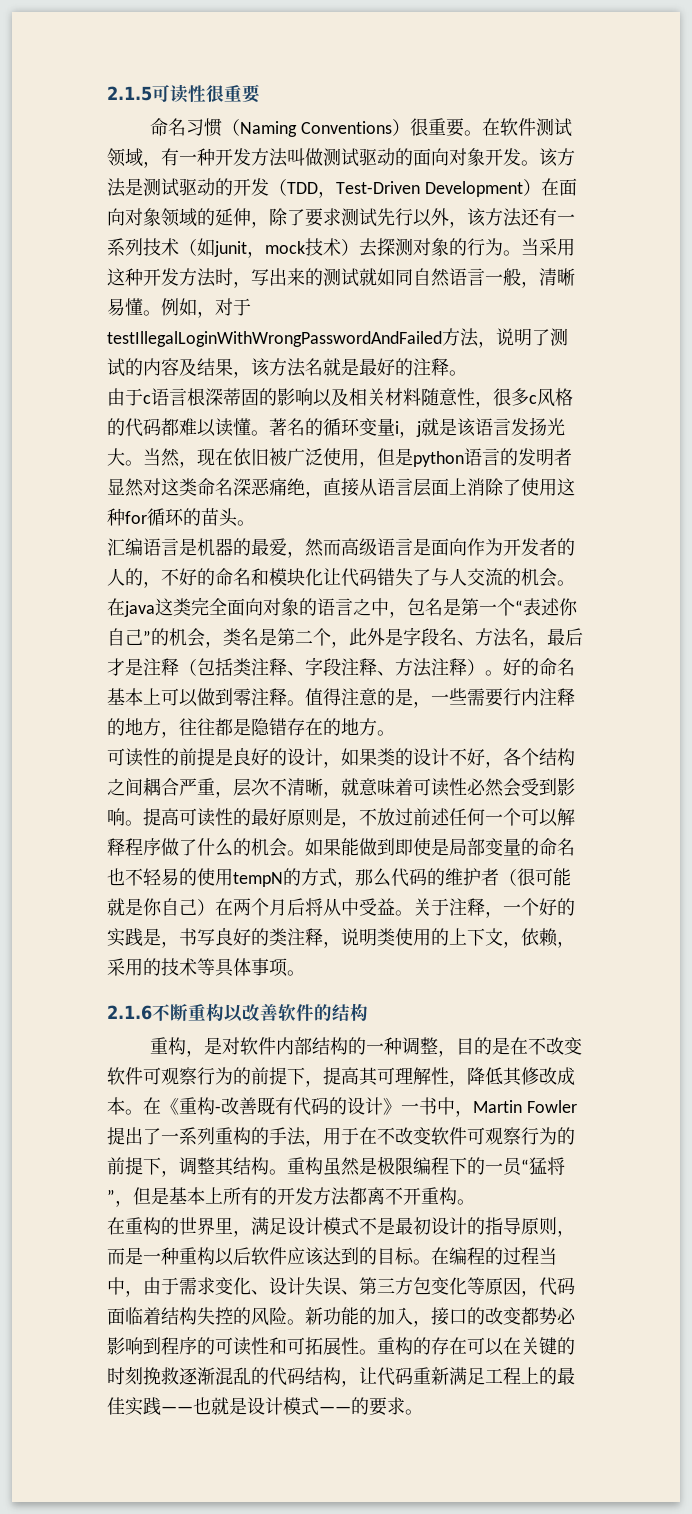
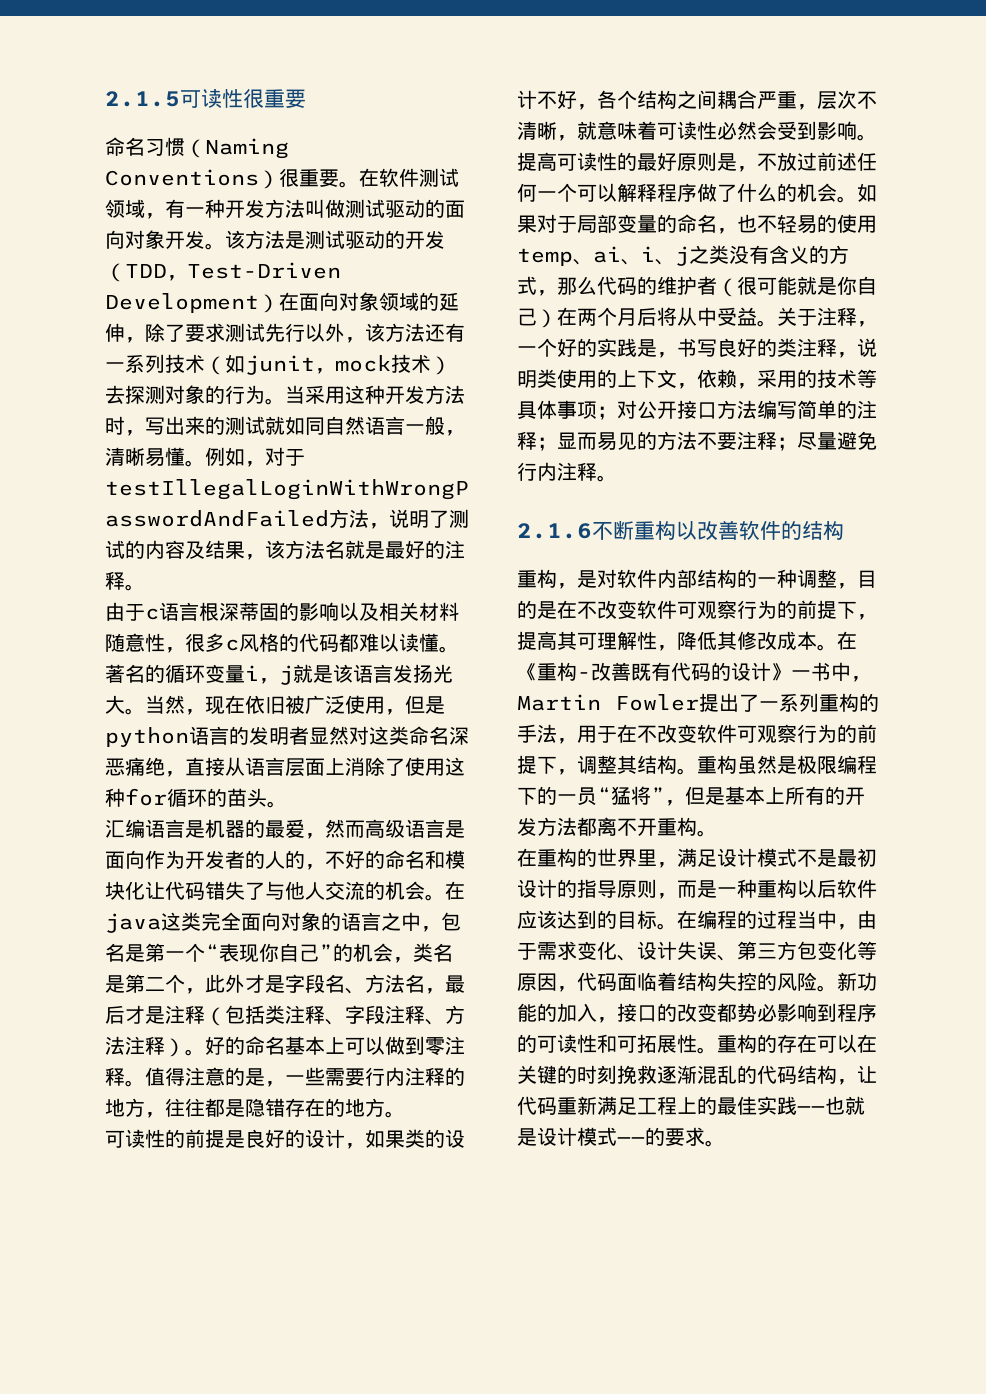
- 汇编语言是机器的最爱，然而高级语言是面向作为开发者的人的，不好的命名和模块化让代码错失了与人交流的机会。
+ 汇编语言是机器的最爱，然而高级语言是面向作为开发者的人的，不好的命名和模块化让代码错失了与他人交流的机会。
- 在java这类完全面向对象的语言之中，包名是第一个“表述你自己”的机会，类名是第二个，此外是字段名、方法名，最后才是注释（包括类注释、字段注释、方法注释）。
+ 在java这类完全面向对象的语言之中，包名是第一个“表现你自己”的机会，类名是第二个，此外才是字段名、方法名，最后才是注释（包括类注释、字段注释、方法注释）。
- 如果能做到即使是局部变量的命名也不轻易的使用tempN的方式，那么代码的维护者（很可能就是你自己）在两个月后将从中受益。
+ 如果对于局部变量的命名，也不轻易的使用temp、ai、i、j之类没有含义的方式，那么代码的维护者（很可能就是你自己）在两个月后将从中受益。
- 关于注释，一个好的实践是，书写良好的类注释，说明类使用的上下文，依赖，采用的技术等具体事项。
+ 关于注释，一个好的实践是，书写良好的类注释，说明类使用的上下文，依赖，采用的技术等具体事项；对公开接口方法编写简单的注释；显而易见的方法不要注释；尽量避免行内注释。

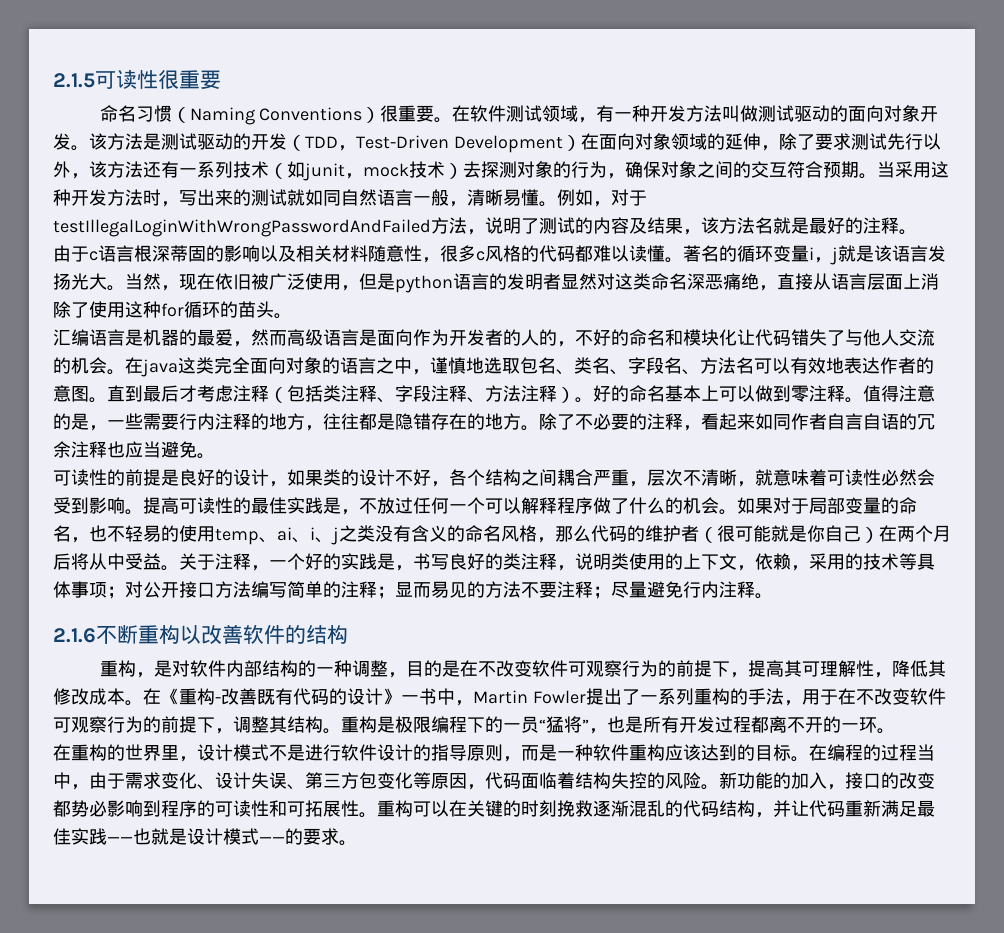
- 该方法是测试驱动的开发（TDD，Test-Driven Development）在面向对象领域的延伸，除了要求测试先行以外，该方法还有一系列技术（如junit，mock技术）去探测对象的行为。
+ 该方法是测试驱动的开发（TDD，Test-Driven Development）在面向对象领域的延伸，除了要求测试先行以外，该方法还有一系列技术（如junit，mock技术）去探测对象的行为，确保对象之间的交互符合预期。
- 在java这类完全面向对象的语言之中，包名是第一个“表现你自己”的机会，类名是第二个，此外才是字段名、方法名，最后才是注释（包括类注释、字段注释、方法注释）。
+ 在java这类完全面向对象的语言之中，谨慎地选取包名、类名、字段名、方法名可以有效地表达作者的意图。直到最后才考虑注释（包括类注释、字段注释、方法注释）。
+ 除了不必要的注释，看起来如同作者自言自语的冗余注释也应当避免。
- 提高可读性的最好原则是，不放过前述任何一个可以解释程序做了什么的机会。
+ 提高可读性的最佳实践是，不放过任何一个可以解释程序做了什么的机会。
- 如果对于局部变量的命名，也不轻易的使用temp、ai、i、j之类没有含义的方式，那么代码的维护者（很可能就是你自己）在两个月后将从中受益。
+ 如果对于局部变量的命名，也不轻易的使用temp、ai、i、j之类没有含义的命名风格，那么代码的维护者（很可能就是你自己）在两个月后将从中受益。
- 重构虽然是极限编程下的一员“猛将”，但是基本上所有的开发方法都离不开重构。
+ 重构是极限编程下的一员“猛将”，也是所有开发过程都离不开的一环。
- 在重构的世界里，满足设计模式不是最初设计的指导原则，而是一种重构以后软件应该达到的目标。
+ 在重构的世界里，设计模式不是进行软件设计的指导原则，而是一种软件重构应该达到的目标。
- 重构的存在可以在关键的时刻挽救逐渐混乱的代码结构，让代码重新满足工程上的最佳实践——也就是设计模式——的要求。
+ 重构可以在关键的时刻挽救逐渐混乱的代码结构，并让代码重新满足最佳实践——也就是设计模式——的要求。

